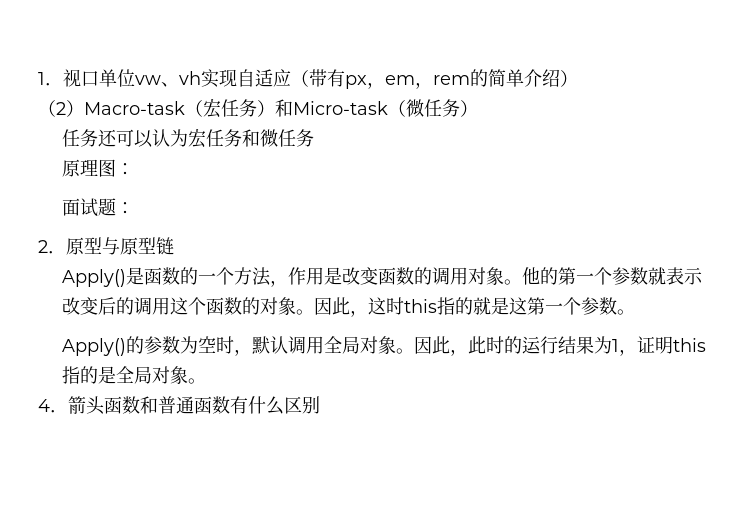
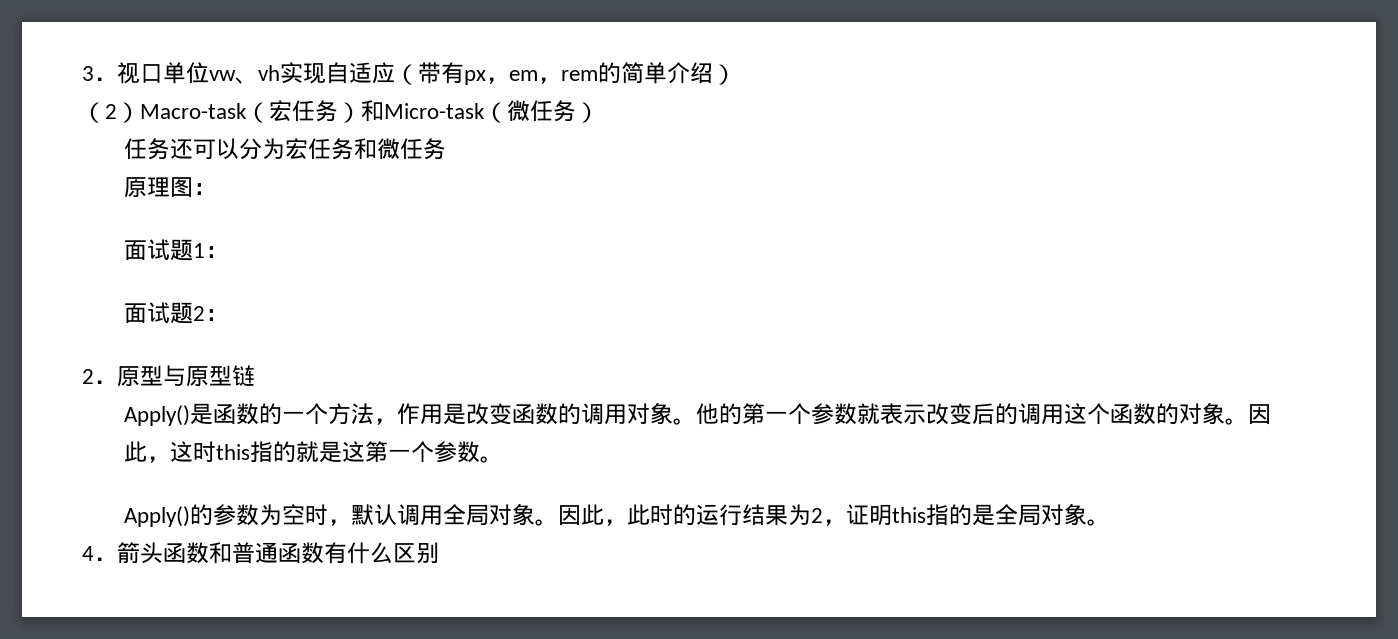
- 1．视口单位vw、vh实现自适应（带有px，em，rem的简单介绍）
+ 3．视口单位vw、vh实现自适应（带有px，em，rem的简单介绍）
- 任务还可以认为宏任务和微任务
+ 任务还可以分为宏任务和微任务
- 面试题：
+ 面试题1：
+ 面试题2：
- 因此，此时的运行结果为1，证明this指的是全局对象。
+ 因此，此时的运行结果为2，证明this指的是全局对象。

